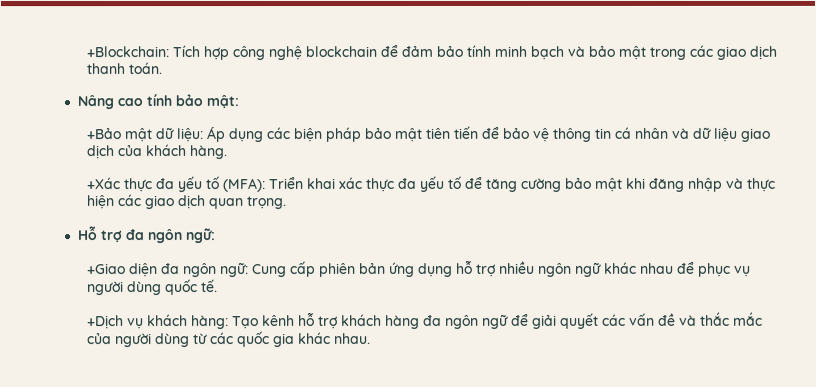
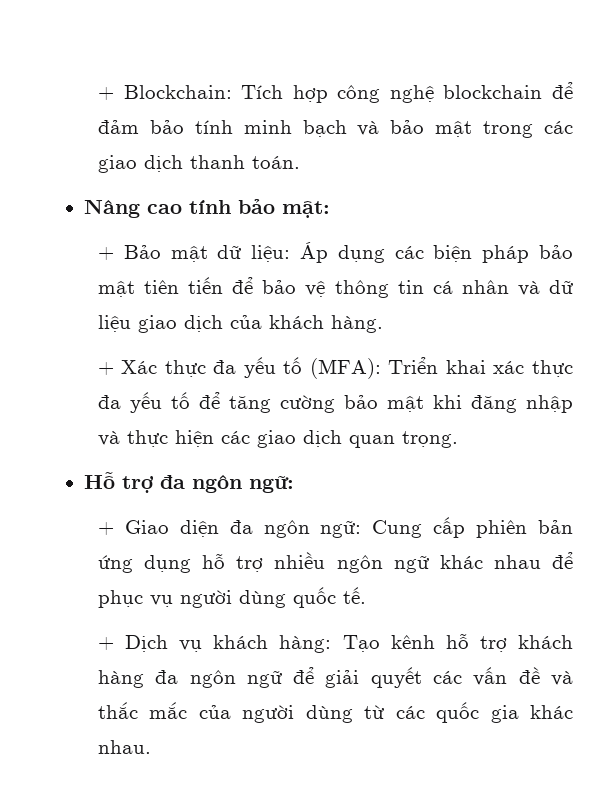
- +Blockchain: Tích hợp công nghệ blockchain để đảm bảo tính minh bạch và bảo mật trong các giao dịch thanh toán.
+ + Blockchain: Tích hợp công nghệ blockchain để đảm bảo tính minh bạch và bảo mật trong các giao dịch thanh toán.
- +Bảo mật dữ liệu: Áp dụng các biện pháp bảo mật tiên tiến để bảo vệ thông tin cá nhân và dữ liệu giao dịch của khách hàng.
+ + Bảo mật dữ liệu: Áp dụng các biện pháp bảo mật tiên tiến để bảo vệ thông tin cá nhân và dữ liệu giao dịch của khách hàng.
- +Xác thực đa yếu tố (MFA): Triển khai xác thực đa yếu tố để tăng cường bảo mật khi đăng nhập và thực hiện các giao dịch quan trọng.
+ + Xác thực đa yếu tố (MFA): Triển khai xác thực đa yếu tố để tăng cường bảo mật khi đăng nhập và thực hiện các giao dịch quan trọng.
- +Giao diện đa ngôn ngữ: Cung cấp phiên bản ứng dụng hỗ trợ nhiều ngôn ngữ khác nhau để phục vụ người dùng quốc tế.
+ + Giao diện đa ngôn ngữ: Cung cấp phiên bản ứng dụng hỗ trợ nhiều ngôn ngữ khác nhau để phục vụ người dùng quốc tế.
- +Dịch vụ khách hàng: Tạo kênh hỗ trợ khách hàng đa ngôn ngữ để giải quyết các vấn đề và thắc mắc của người dùng từ các quốc gia khác nhau.
+ + Dịch vụ khách hàng: Tạo kênh hỗ trợ khách hàng đa ngôn ngữ để giải quyết các vấn đề và thắc mắc của người dùng từ các quốc gia khác nhau.

